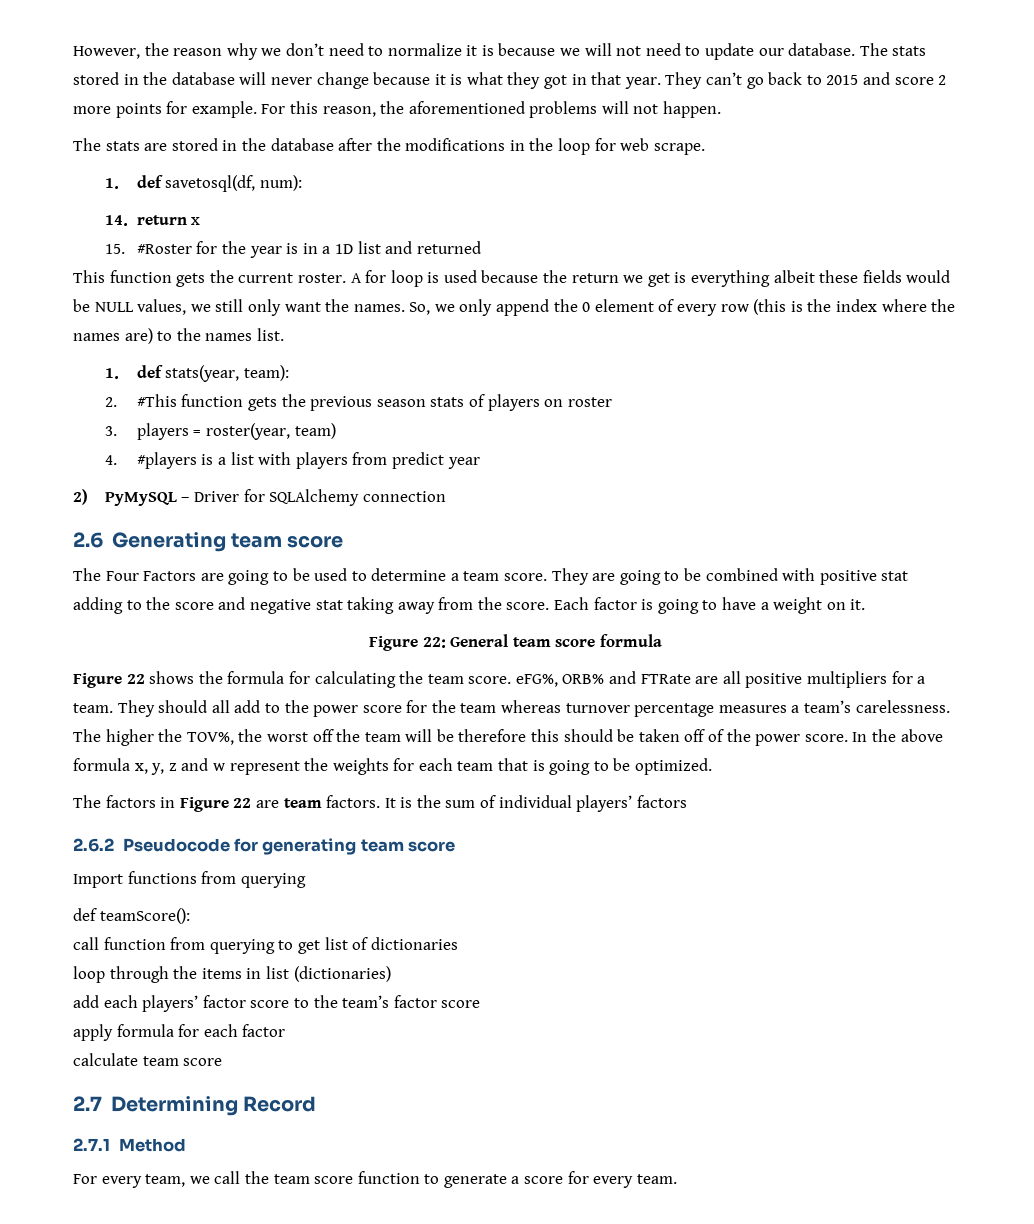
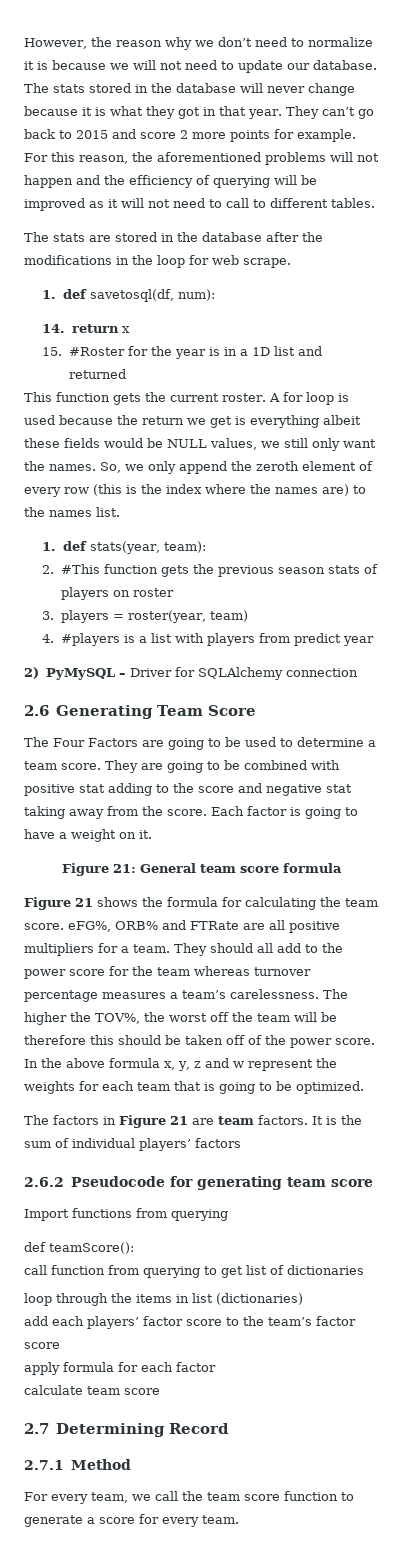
- For this reason, the aforementioned problems will not happen.
+ For this reason, the aforementioned problems will not happen and the efficiency of querying will be improved as it will not need to call to different tables.
- So, we only append the 0 element of every row (this is the index where the names are) to the names list.
+ So, we only append the zeroth element of every row (this is the index where the names are) to the names list.
- 2.6 Generating team score
+ 2.6 Generating Team Score
- Figure 22: General team score formula
+ Figure 21: General team score formula
- Figure 22 shows the formula for calculating the team score. eFG%, ORB% and FTRate are all positive multipliers for a team.
+ Figure 21 shows the formula for calculating the team score. eFG%, ORB% and FTRate are all positive multipliers for a team.
- The factors in Figure 22 are team factors.
+ The factors in Figure 21 are team factors.

